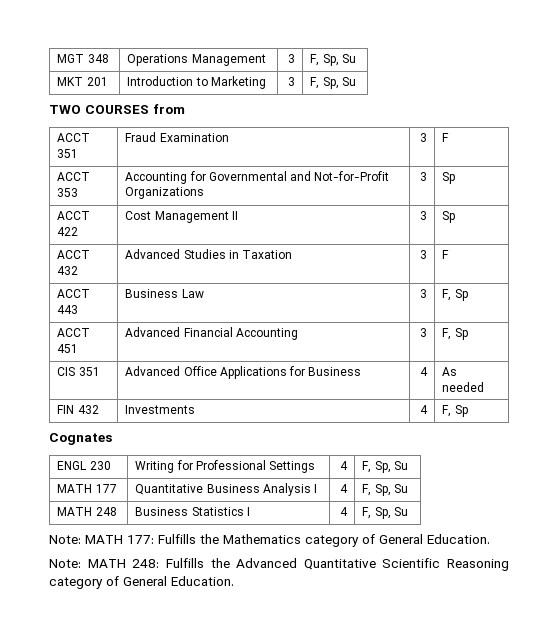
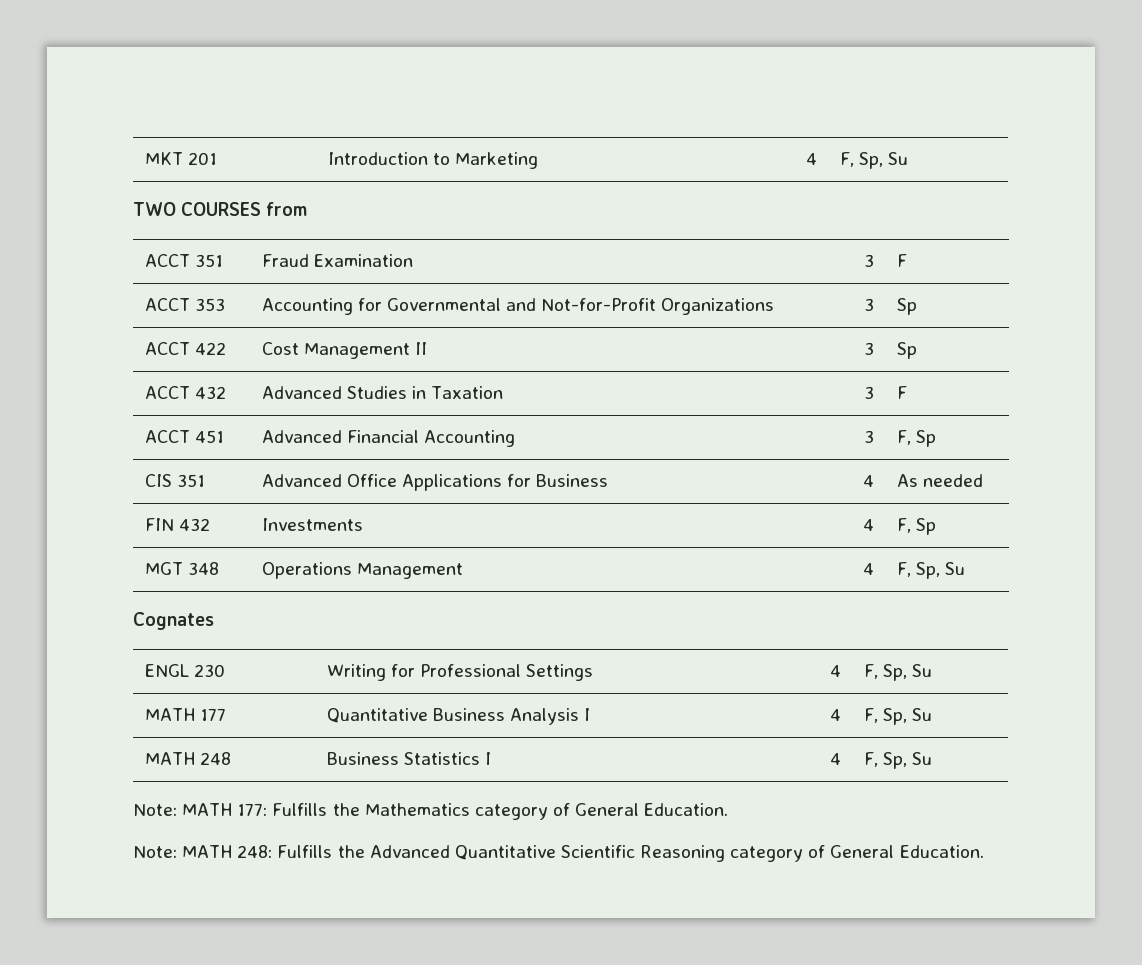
- MGT 348 | Operations Management | 3 | F, Sp, Su
- MKT 201 | Introduction to Marketing | 3 | F, Sp, Su
+ MKT 201 | Introduction to Marketing | 4 | F, Sp, Su
- ACCT 443 | Business Law | 3 | F, Sp
+ MGT 348 | Operations Management | 4 | F, Sp, Su

